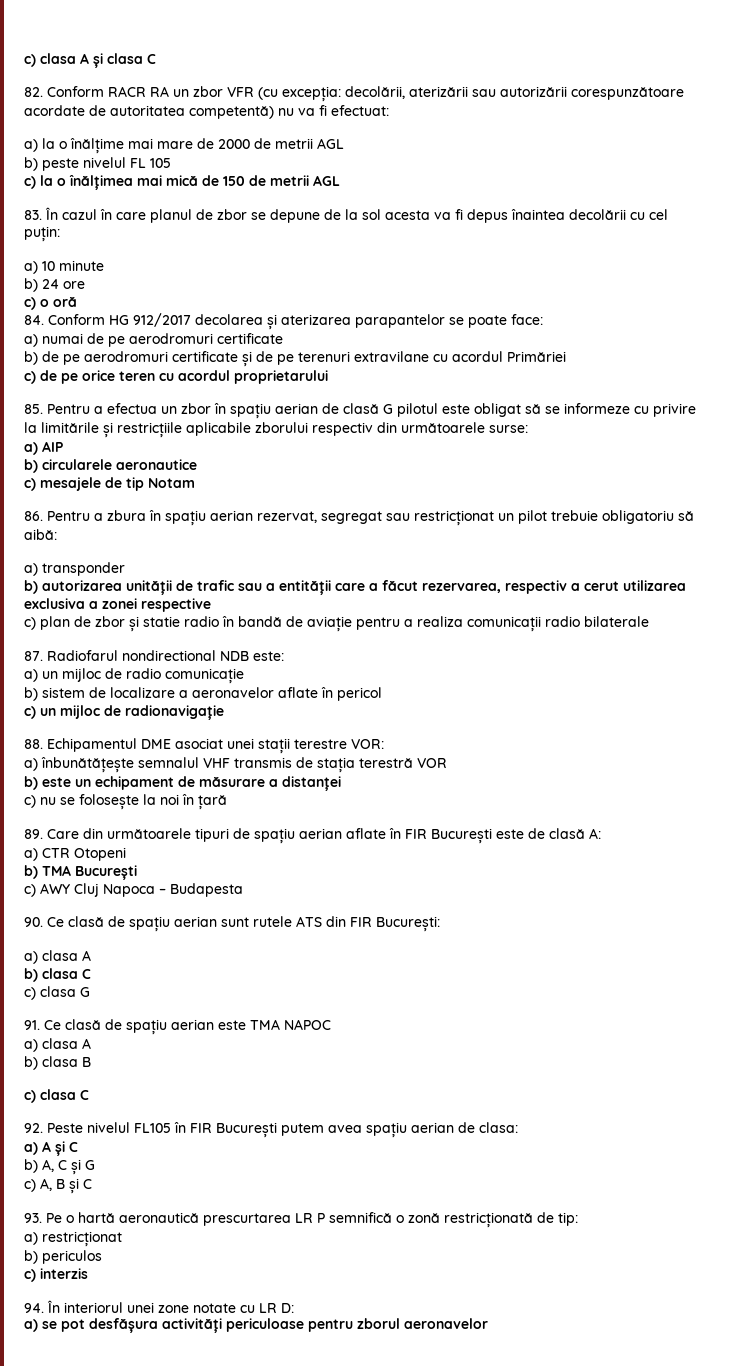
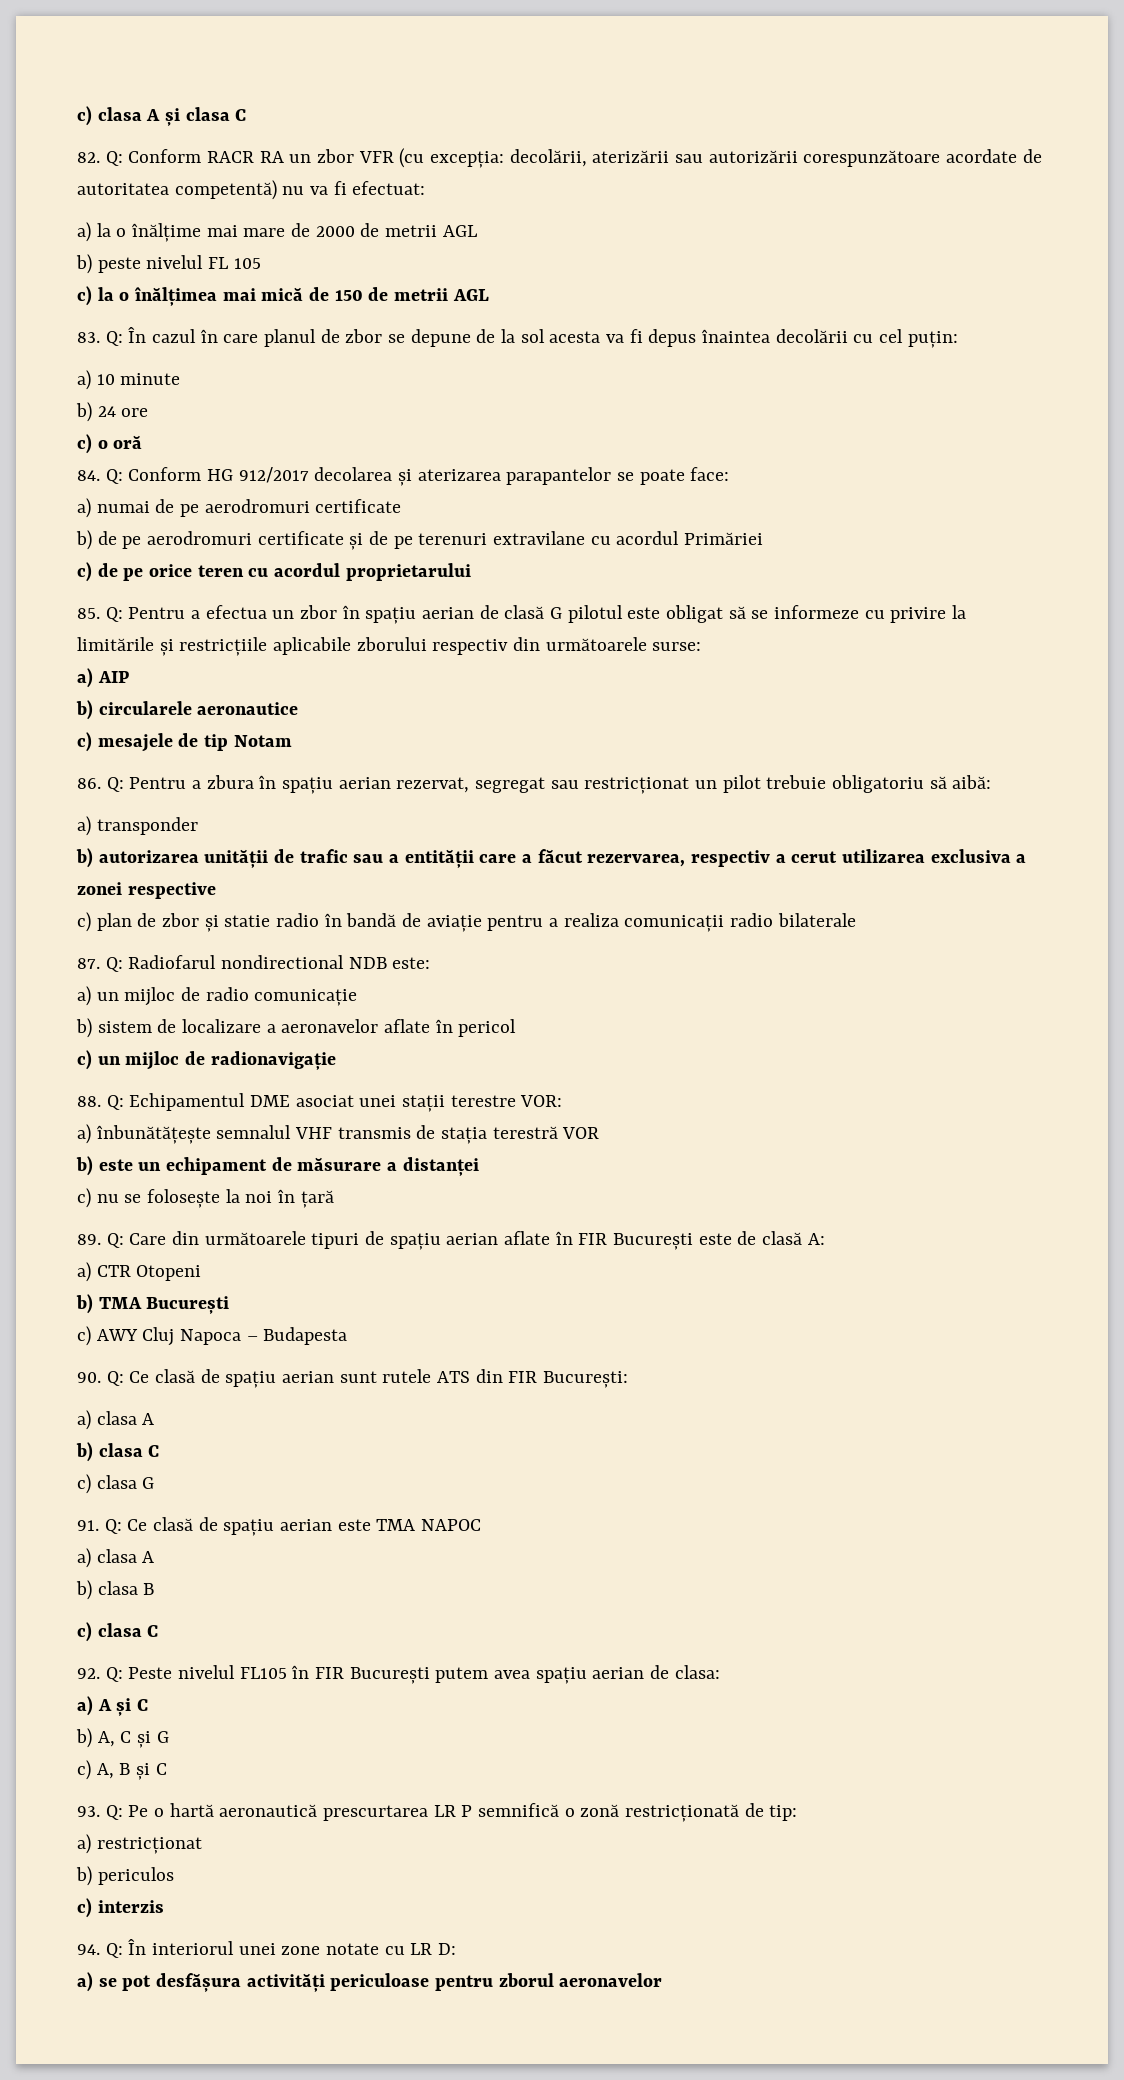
- 82. Conform RACR RA un zbor VFR (cu excepția: decolării, aterizării sau autorizării corespunzătoare acordate de autoritatea competentă) nu va fi efectuat:
+ 82. Q: Conform RACR RA un zbor VFR (cu excepția: decolării, aterizării sau autorizării corespunzătoare acordate de autoritatea competentă) nu va fi efectuat:
- 83. În cazul în care planul de zbor se depune de la sol acesta va fi depus înaintea decolării cu cel puțin:
+ 83. Q: În cazul în care planul de zbor se depune de la sol acesta va fi depus înaintea decolării cu cel puțin:
- 84. Conform HG 912/2017 decolarea și aterizarea parapantelor se poate face:
+ 84. Q: Conform HG 912/2017 decolarea și aterizarea parapantelor se poate face:
- 85. Pentru a efectua un zbor în spațiu aerian de clasă G pilotul este obligat să se informeze cu privire la limitările și restricțiile aplicabile zborului respectiv din următoarele surse:
+ 85. Q: Pentru a efectua un zbor în spațiu aerian de clasă G pilotul este obligat să se informeze cu privire la limitările și restricțiile aplicabile zborului respectiv din următoarele surse:
- 86. Pentru a zbura în spațiu aerian rezervat, segregat sau restricționat un pilot trebuie obligatoriu să aibă:
+ 86. Q: Pentru a zbura în spațiu aerian rezervat, segregat sau restricționat un pilot trebuie obligatoriu să aibă:
- 87. Radiofarul nondirectional NDB este:
+ 87. Q: Radiofarul nondirectional NDB este:
- 88. Echipamentul DME asociat unei stații terestre VOR:
+ 88. Q: Echipamentul DME asociat unei stații terestre VOR:
- 89. Care din următoarele tipuri de spațiu aerian aflate în FIR București este de clasă A:
+ 89. Q: Care din următoarele tipuri de spațiu aerian aflate în FIR București este de clasă A:
- 90. Ce clasă de spațiu aerian sunt rutele ATS din FIR București:
+ 90. Q: Ce clasă de spațiu aerian sunt rutele ATS din FIR București:
- 91. Ce clasă de spațiu aerian este TMA NAPOC
+ 91. Q: Ce clasă de spațiu aerian este TMA NAPOC
- 92. Peste nivelul FL105 în FIR București putem avea spațiu aerian de clasa:
+ 92. Q: Peste nivelul FL105 în FIR București putem avea spațiu aerian de clasa:
- 93. Pe o hartă aeronautică prescurtarea LR P semnifică o zonă restricționată de tip:
+ 93. Q: Pe o hartă aeronautică prescurtarea LR P semnifică o zonă restricționată de tip:
- 94. În interiorul unei zone notate cu LR D:
+ 94. Q: În interiorul unei zone notate cu LR D:

